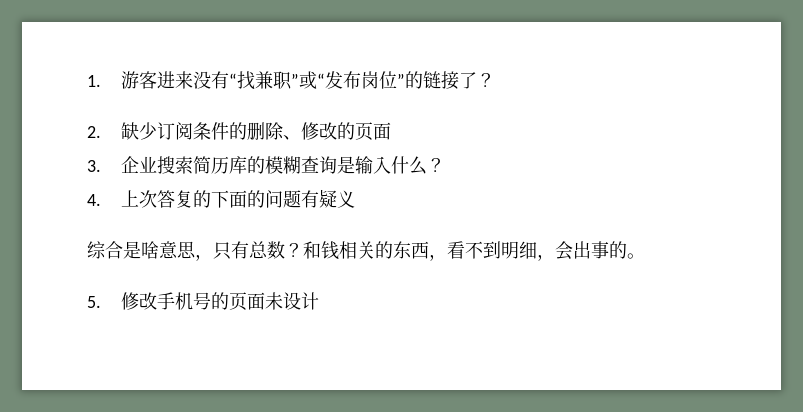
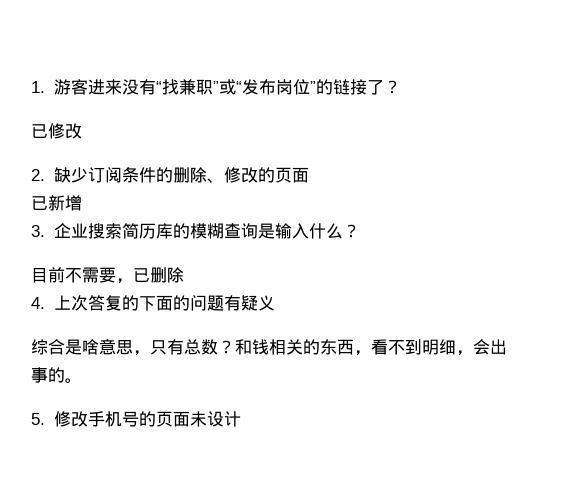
+ 已修改
+ 已新增
+ 目前不需要，已删除

